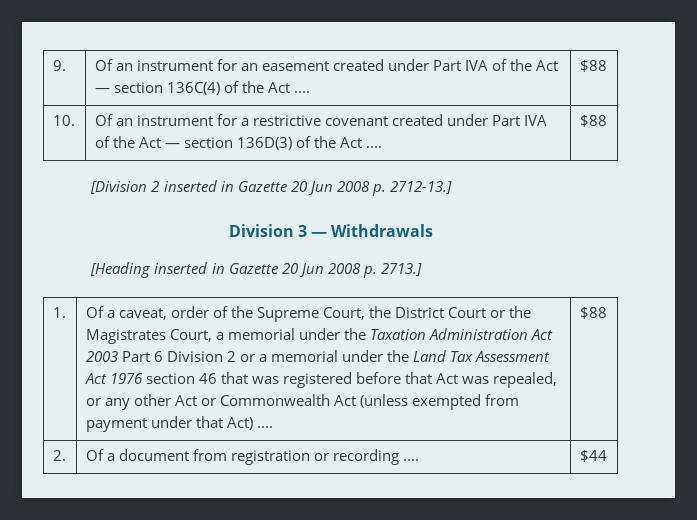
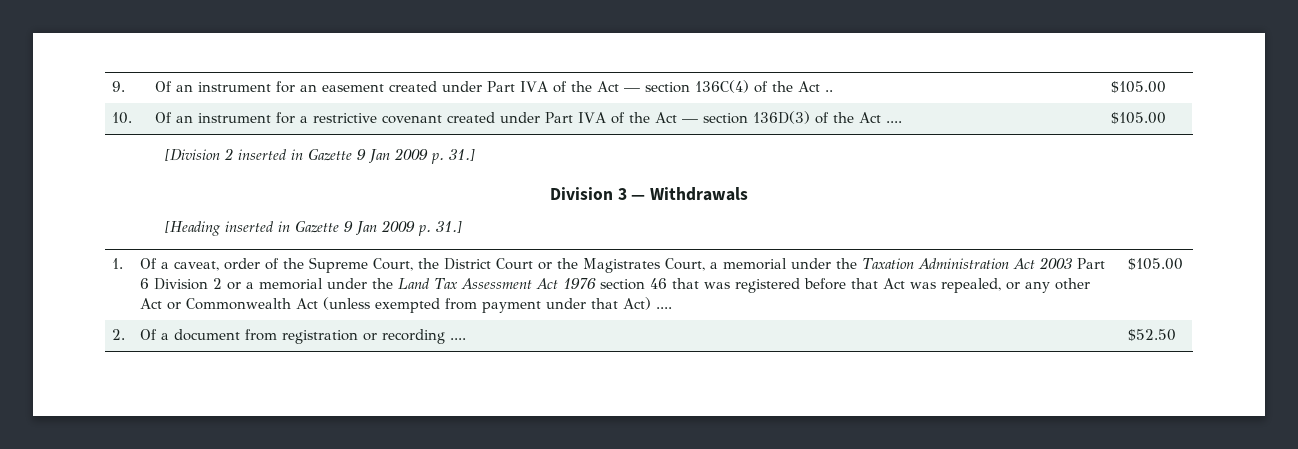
- 9. | Of an instrument for an easement created under Part IVA of the Act — section 136C(4) of the Act .... | $88
+ 9. | Of an instrument for an easement created under Part IVA of the Act — section 136C(4) of the Act .. | $105.00
- 10. | Of an instrument for a restrictive covenant created under Part IVA of the Act — section 136D(3) of the Act .... | $88
+ 10. | Of an instrument for a restrictive covenant created under Part IVA of the Act — section 136D(3) of the Act .... | $105.00
- [Division 2 inserted in Gazette 20 Jun 2008 p. 2712-13.]
+ [Division 2 inserted in Gazette 9 Jan 2009 p. 31.]
- [Heading inserted in Gazette 20 Jun 2008 p. 2713.]
+ [Heading inserted in Gazette 9 Jan 2009 p. 31.]
- Of a caveat, order of the Supreme Court, the District Court or the Magistrates Court, a memorial under the Taxation Administration Act 2003 Part 6 Division 2 or a memorial under the Land Tax Assessment Act 1976 section 46 that was registered before that Act was repealed, or any other Act or Commonwealth Act (unless exempted from payment under that Act) .... | $88
+ Of a caveat, order of the Supreme Court, the District Court or the Magistrates Court, a memorial under the Taxation Administration Act 2003 Part 6 Division 2 or a memorial under the Land Tax Assessment Act 1976 section 46 that was registered before that Act was repealed, or any other Act or Commonwealth Act (unless exempted from payment under that Act) .... | $105.00
- 2. | Of a document from registration or recording .... | $44
+ 2. | Of a document from registration or recording .... | $52.50

